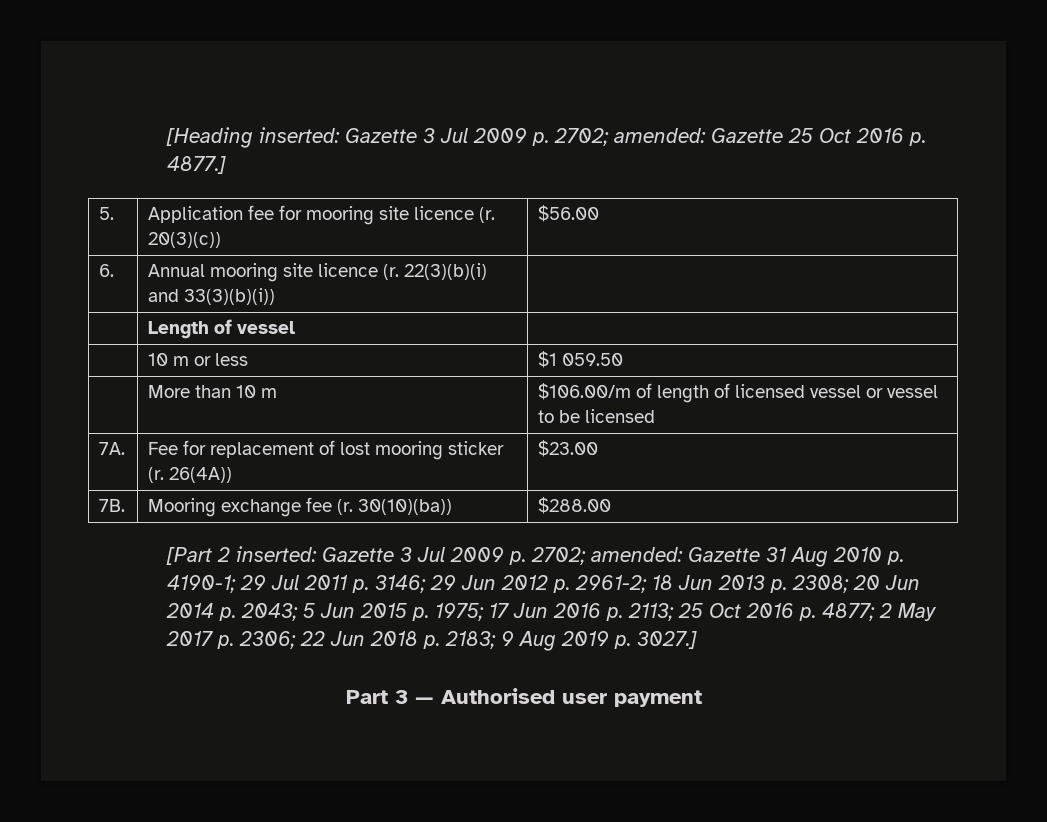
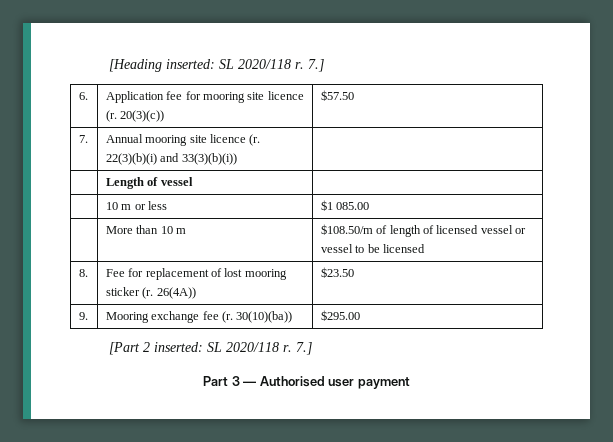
- [Heading inserted: Gazette 3 Jul 2009 p. 2702; amended: Gazette 25 Oct 2016 p. 4877.]
- 5. | Application fee for mooring site licence (r. 20(3)(c)) | $56.00
- 6. | Annual mooring site licence (r. 22(3)(b)(i) and 33(3)(b)(i)) |
+ [Heading inserted: SL 2020/118 r. 7.]
+ 6. | Application fee for mooring site licence (r. 20(3)(c)) | $57.50
+ 7. | Annual mooring site licence (r. 22(3)(b)(i) and 33(3)(b)(i)) |
- | 10 m or less | $1 059.50
+ | 10 m or less | $1 085.00
- | More than 10 m | $106.00/m of length of licensed vessel or vessel to be licensed
+ | More than 10 m | $108.50/m of length of licensed vessel or vessel to be licensed
- 7A. | Fee for replacement of lost mooring sticker (r. 26(4A)) | $23.00
- 7B. | Mooring exchange fee (r. 30(10)(ba)) | $288.00
+ 8. | Fee for replacement of lost mooring sticker (r. 26(4A)) | $23.50
+ 9. | Mooring exchange fee (r. 30(10)(ba)) | $295.00
- [Part 2 inserted: Gazette 3 Jul 2009 p. 2702; amended: Gazette 31 Aug 2010 p. 4190-1; 29 Jul 2011 p. 3146; 29 Jun 2012 p. 2961-2; 18 Jun 2013 p. 2308; 20 Jun 2014 p. 2043; 5 Jun 2015 p. 1975; 17 Jun 2016 p. 2113; 25 Oct 2016 p. 4877; 2 May 2017 p. 2306; 22 Jun 2018 p. 2183; 9 Aug 2019 p. 3027.]
+ [Part 2 inserted: SL 2020/118 r. 7.]

